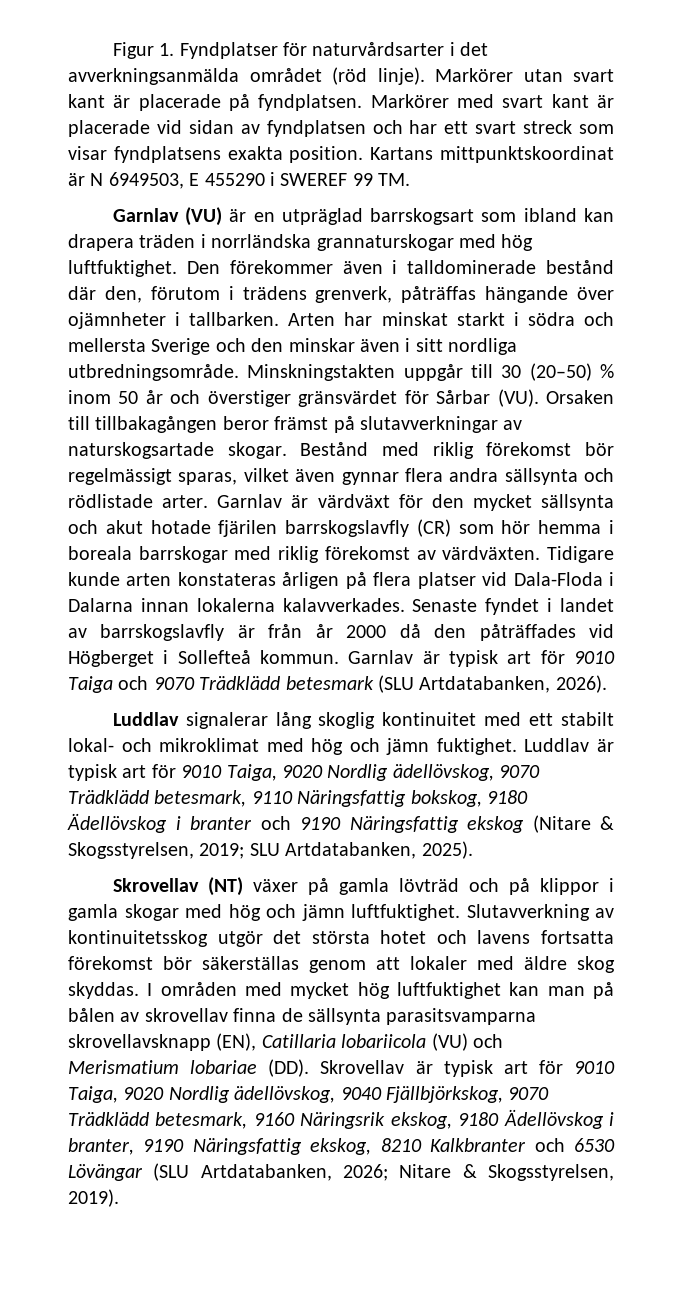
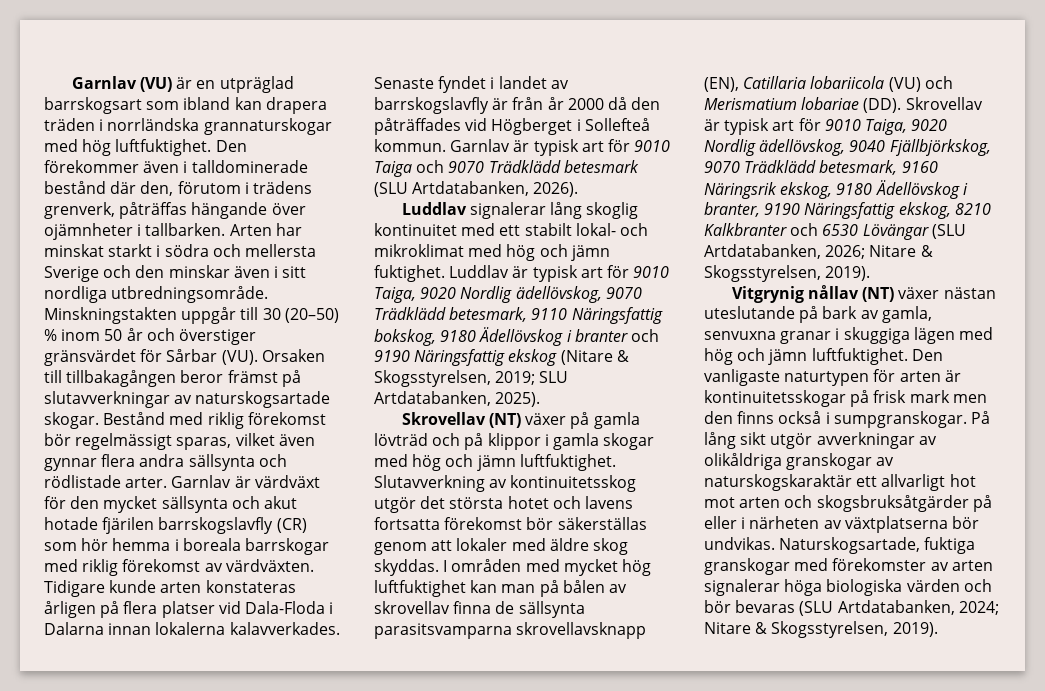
- Figur 1. Fyndplatser för naturvårdsarter i det avverkningsanmälda området (röd linje). Markörer utan svart kant är placerade på fyndplatsen. Markörer med svart kant är placerade vid sidan av fyndplatsen och har ett svart streck som visar fyndplatsens exakta position. Kartans mittpunktskoordinat är N 6949503, E 455290 i SWEREF 99 TM.
+ Vitgrynig nållav (NT) växer nästan uteslutande på bark av gamla, senvuxna granar i skuggiga lägen med hög och jämn luftfuktighet. Den vanligaste naturtypen för arten är kontinuitetsskogar på frisk mark men den finns också i sumpgranskogar. På lång sikt utgör avverkningar av olikåldriga granskogar av naturskogskaraktär ett allvarligt hot mot arten och skogsbruksåtgärder på eller i närheten av växtplatserna bör undvikas. Naturskogsartade, fuktiga granskogar med förekomster av arten signalerar höga biologiska värden och bör bevaras (SLU Artdatabanken, 2024; Nitare & Skogsstyrelsen, 2019).

